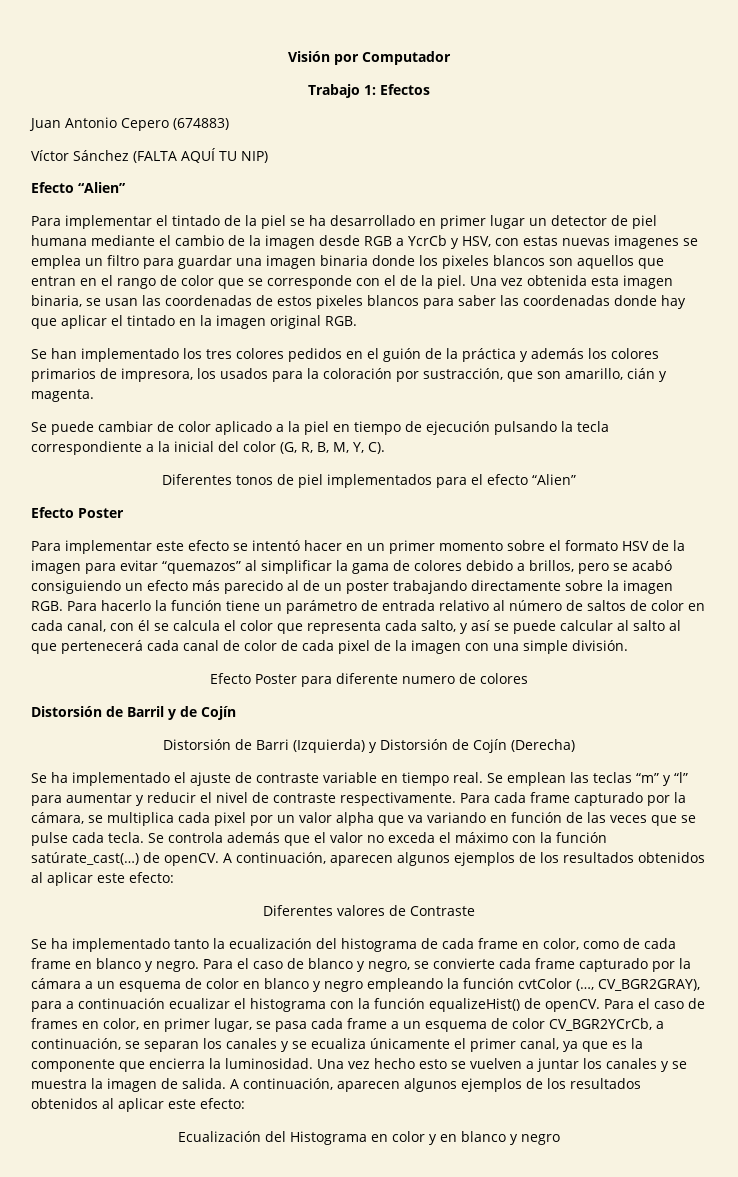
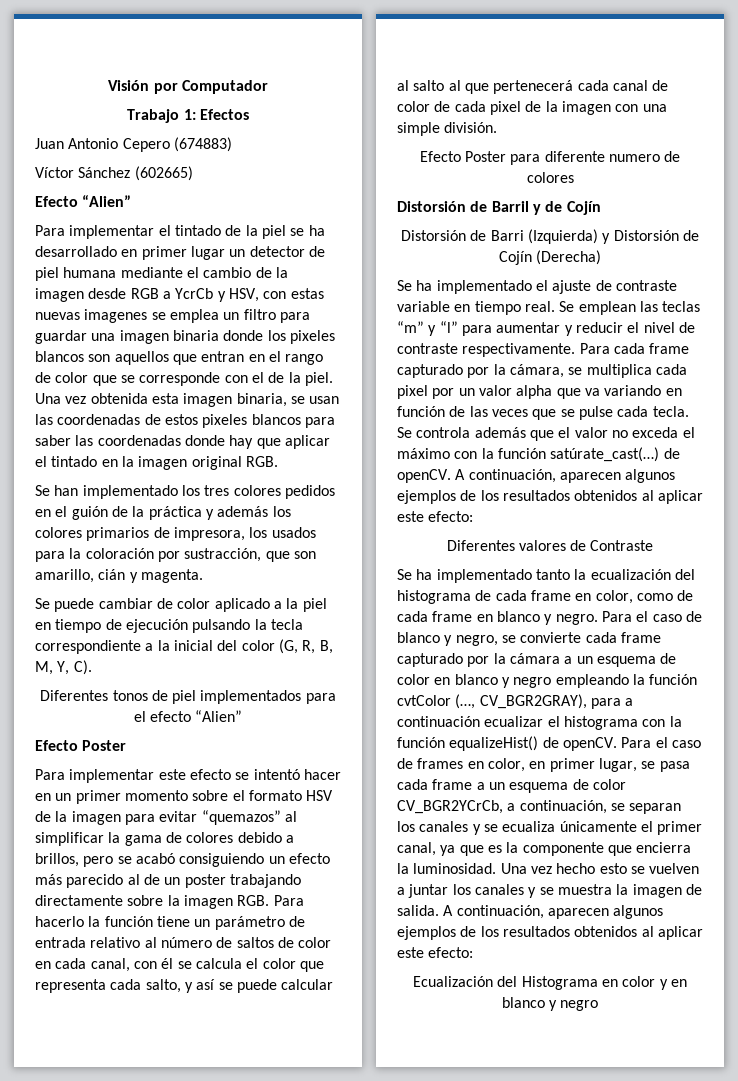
- Víctor Sánchez (FALTA AQUÍ TU NIP)
+ Víctor Sánchez (602665)

